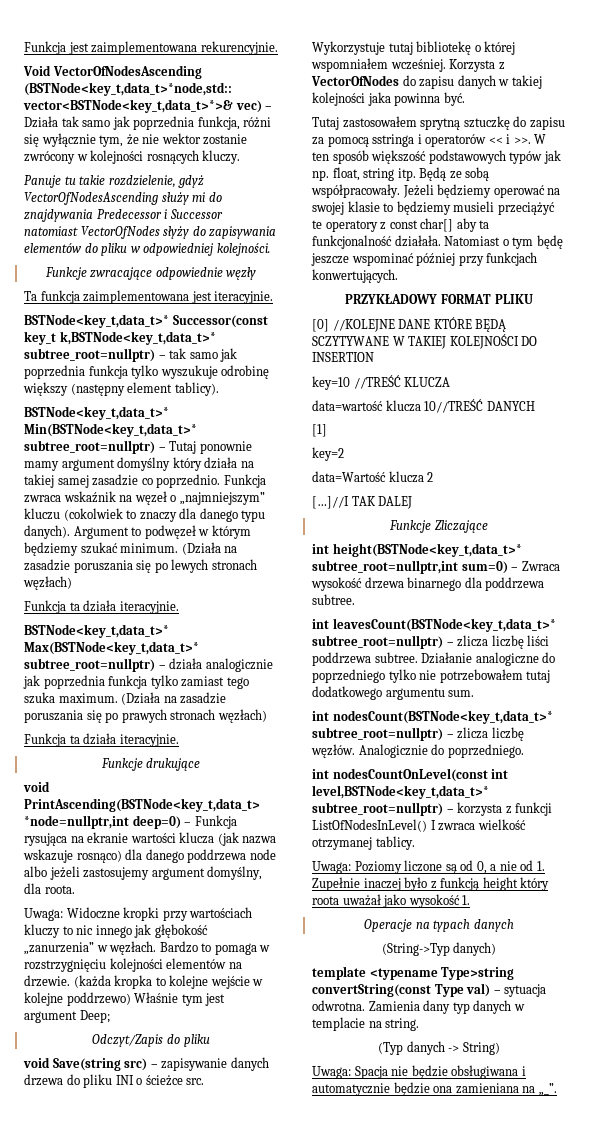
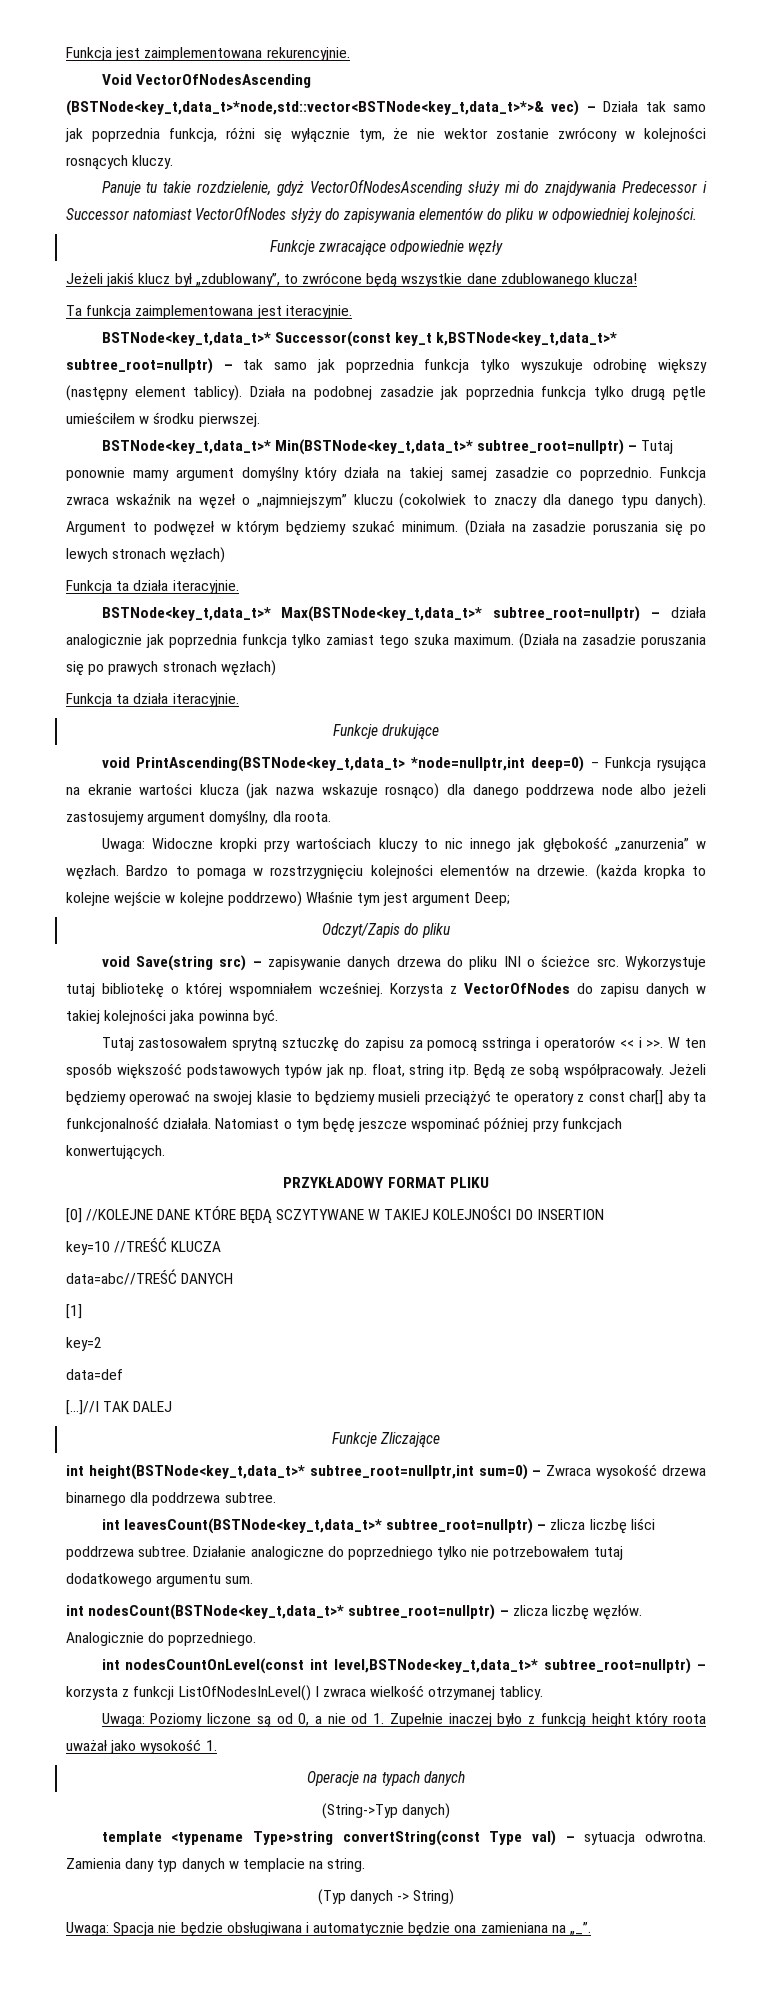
+ Jeżeli jakiś klucz był „zdublowany”, to zwrócone będą wszystkie dane zdublowanego klucza!
+ Działa na podobnej zasadzie jak poprzednia funkcja tylko drugą pętle umieściłem w środku pierwszej.
- data=wartość klucza 10//TREŚĆ DANYCH
+ data=abc//TREŚĆ DANYCH
- data=Wartość klucza 2
+ data=def

